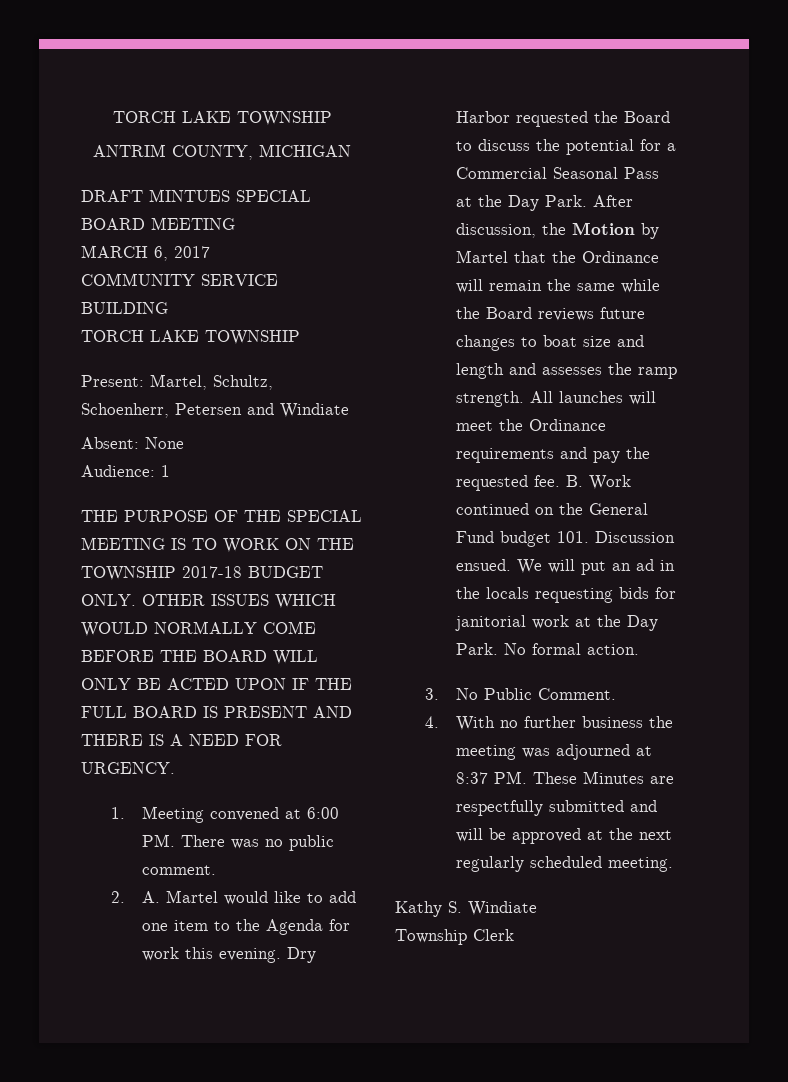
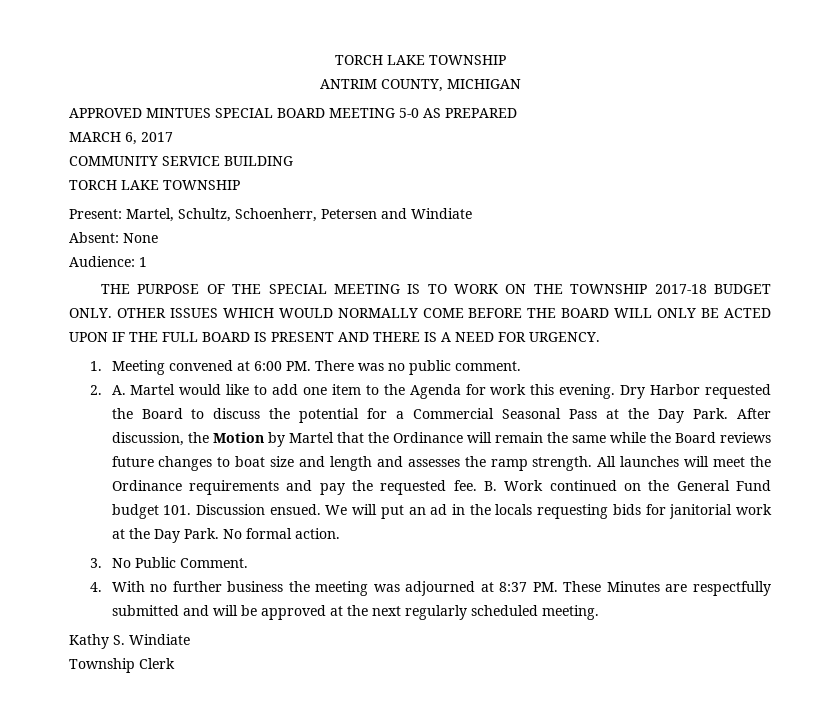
- DRAFT MINTUES SPECIAL BOARD MEETING
+ APPROVED MINTUES SPECIAL BOARD MEETING 5-0 AS PREPARED

